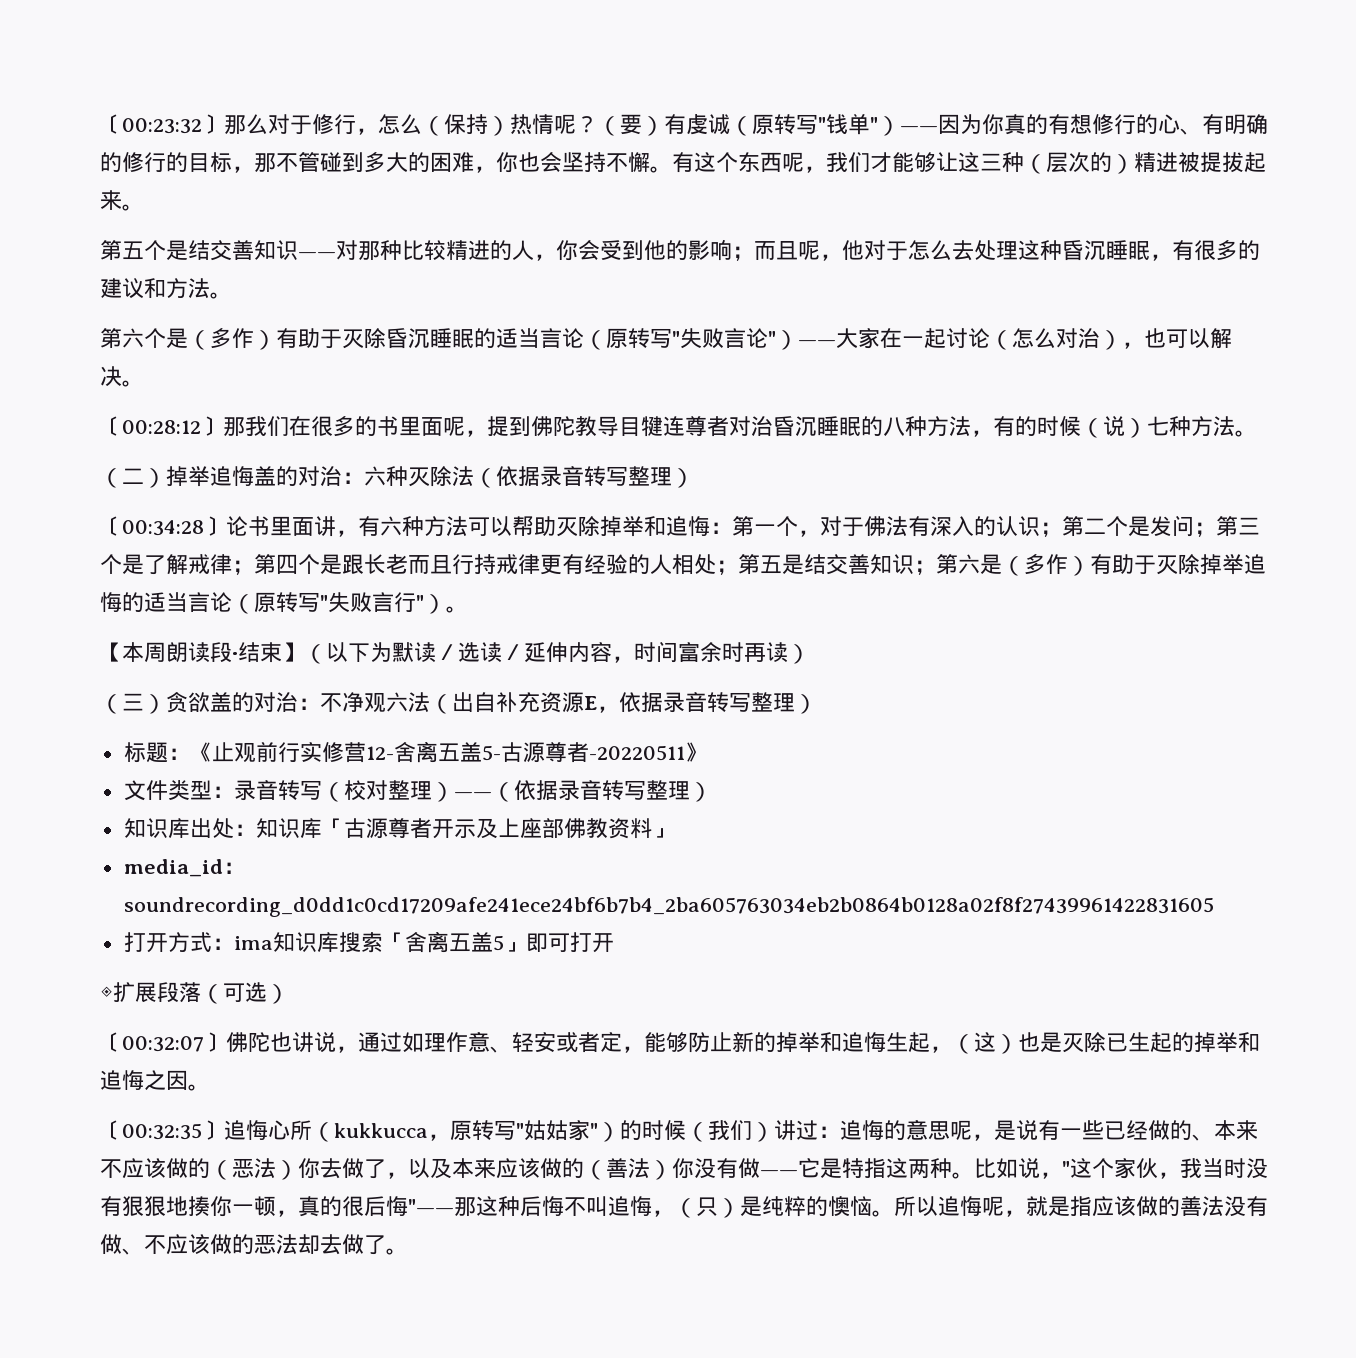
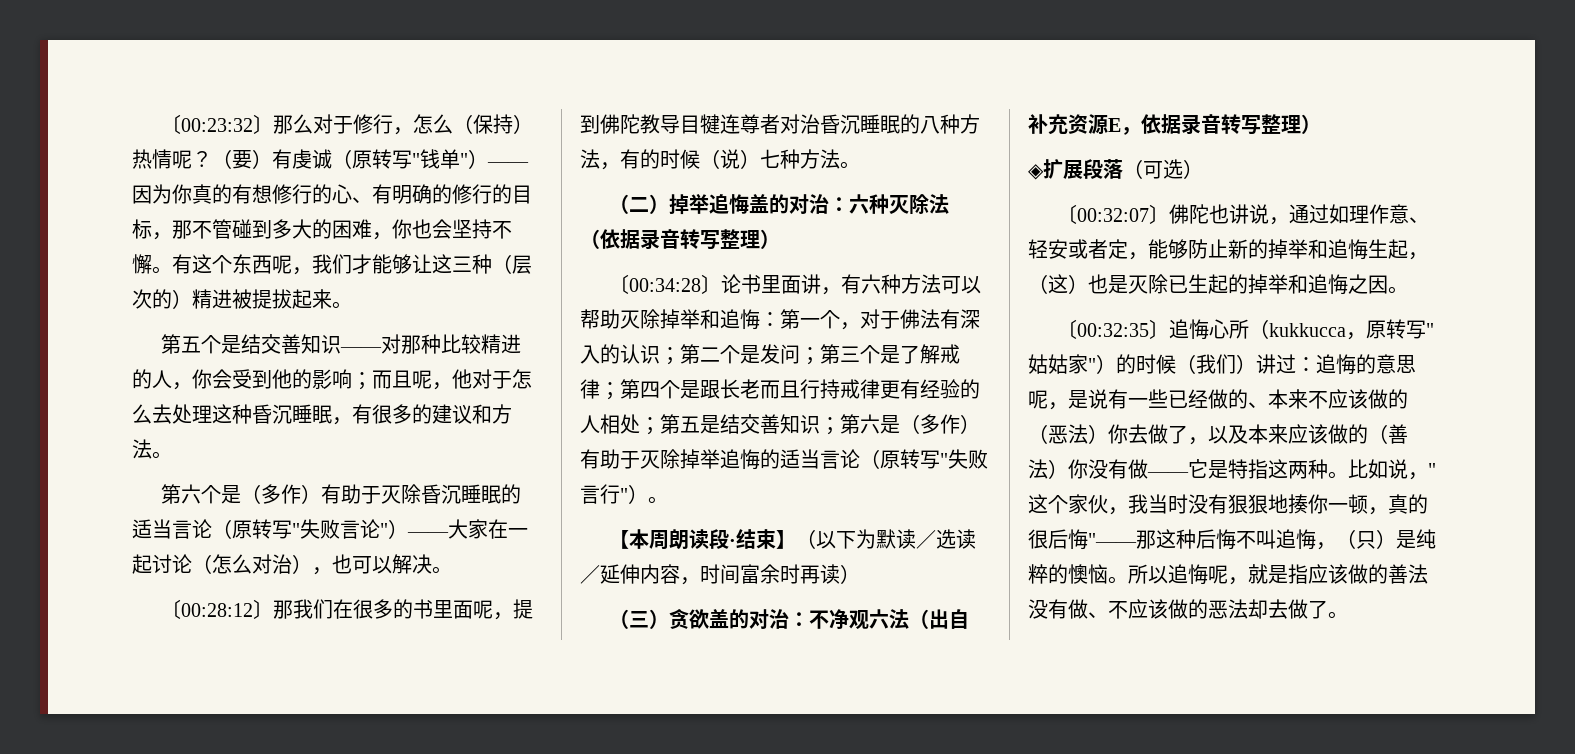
- 标题：《止观前行实修营12-舍离五盖5-古源尊者-20220511》
- 文件类型：录音转写（校对整理）——（依据录音转写整理）
- 知识库出处：知识库「古源尊者开示及上座部佛教资料」
- media_id：soundrecording_d0dd1c0cd17209afe241ece24bf6b7b4_2ba605763034eb2b0864b0128a02f8f27439961422831605
- 打开方式：ima知识库搜索「舍离五盖5」即可打开

